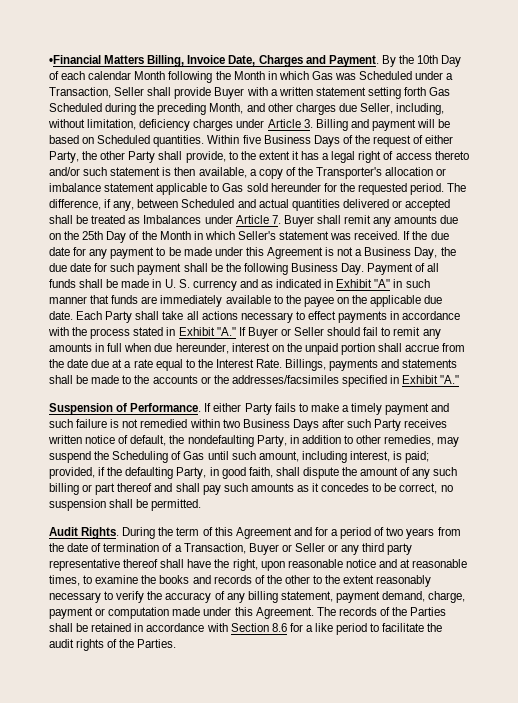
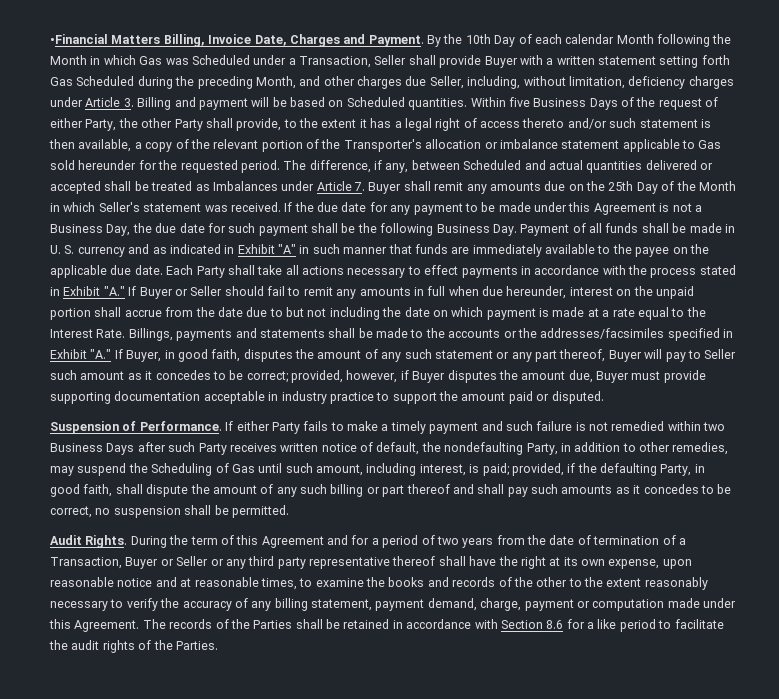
- Within five Business Days of the request of either Party, the other Party shall provide, to the extent it has a legal right of access thereto and/or such statement is then available, a copy of the Transporter's allocation or imbalance statement applicable to Gas sold hereunder for the requested period.
+ Within five Business Days of the request of either Party, the other Party shall provide, to the extent it has a legal right of access thereto and/or such statement is then available, a copy of the relevant portion of the Transporter's allocation or imbalance statement applicable to Gas sold hereunder for the requested period.
- Each Party shall take all actions necessary to effect payments in accordance with the process stated in Exhibit "A." If Buyer or Seller should fail to remit any amounts in full when due hereunder, interest on the unpaid portion shall accrue from the date due at a rate equal to the Interest Rate.
+ Each Party shall take all actions necessary to effect payments in accordance with the process stated in Exhibit "A." If Buyer or Seller should fail to remit any amounts in full when due hereunder, interest on the unpaid portion shall accrue from the date due to but not including the date on which payment is made at a rate equal to the Interest Rate.
- Billings, payments and statements shall be made to the accounts or the addresses/facsimiles specified in Exhibit "A."
+ Billings, payments and statements shall be made to the accounts or the addresses/facsimiles specified in Exhibit "A." If Buyer, in good faith, disputes the amount of any such statement or any part thereof, Buyer will pay to Seller such amount as it concedes to be correct; provided, however, if Buyer disputes the amount due, Buyer must provide supporting documentation acceptable in industry practice to support the amount paid or disputed.
- During the term of this Agreement and for a period of two years from the date of termination of a Transaction, Buyer or Seller or any third party representative thereof shall have the right, upon reasonable notice and at reasonable times, to examine the books and records of the other to the extent reasonably necessary to verify the accuracy of any billing statement, payment demand, charge, payment or computation made under this Agreement.
+ During the term of this Agreement and for a period of two years from the date of termination of a Transaction, Buyer or Seller or any third party representative thereof shall have the right at its own expense, upon reasonable notice and at reasonable times, to examine the books and records of the other to the extent reasonably necessary to verify the accuracy of any billing statement, payment demand, charge, payment or computation made under this Agreement.

